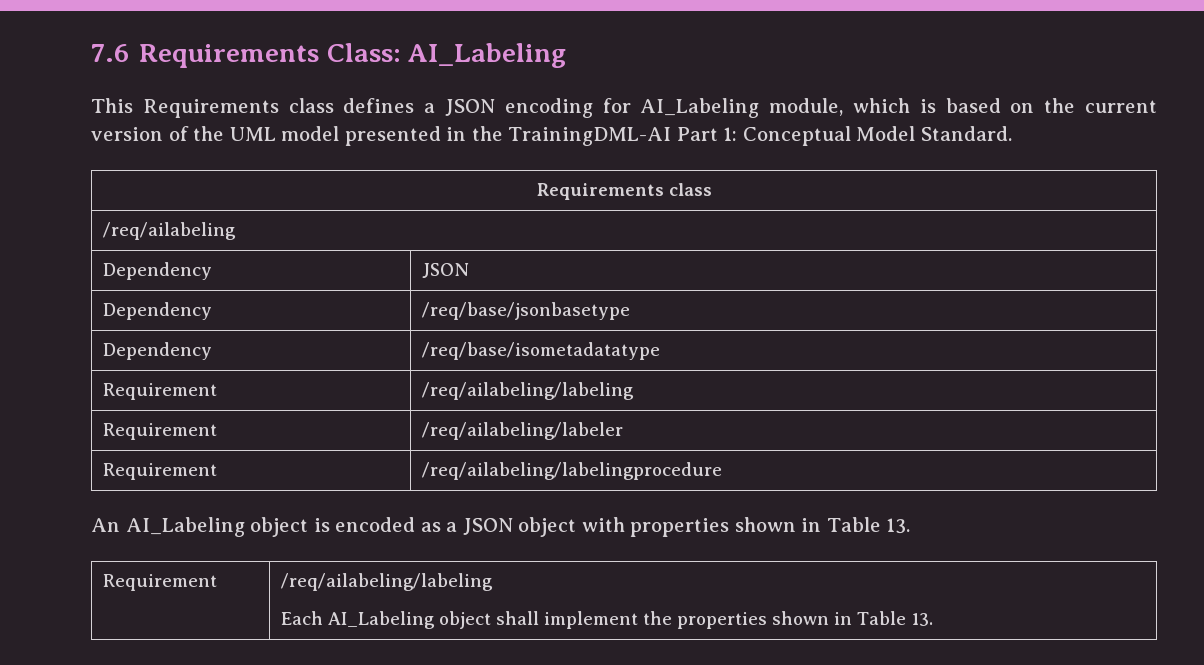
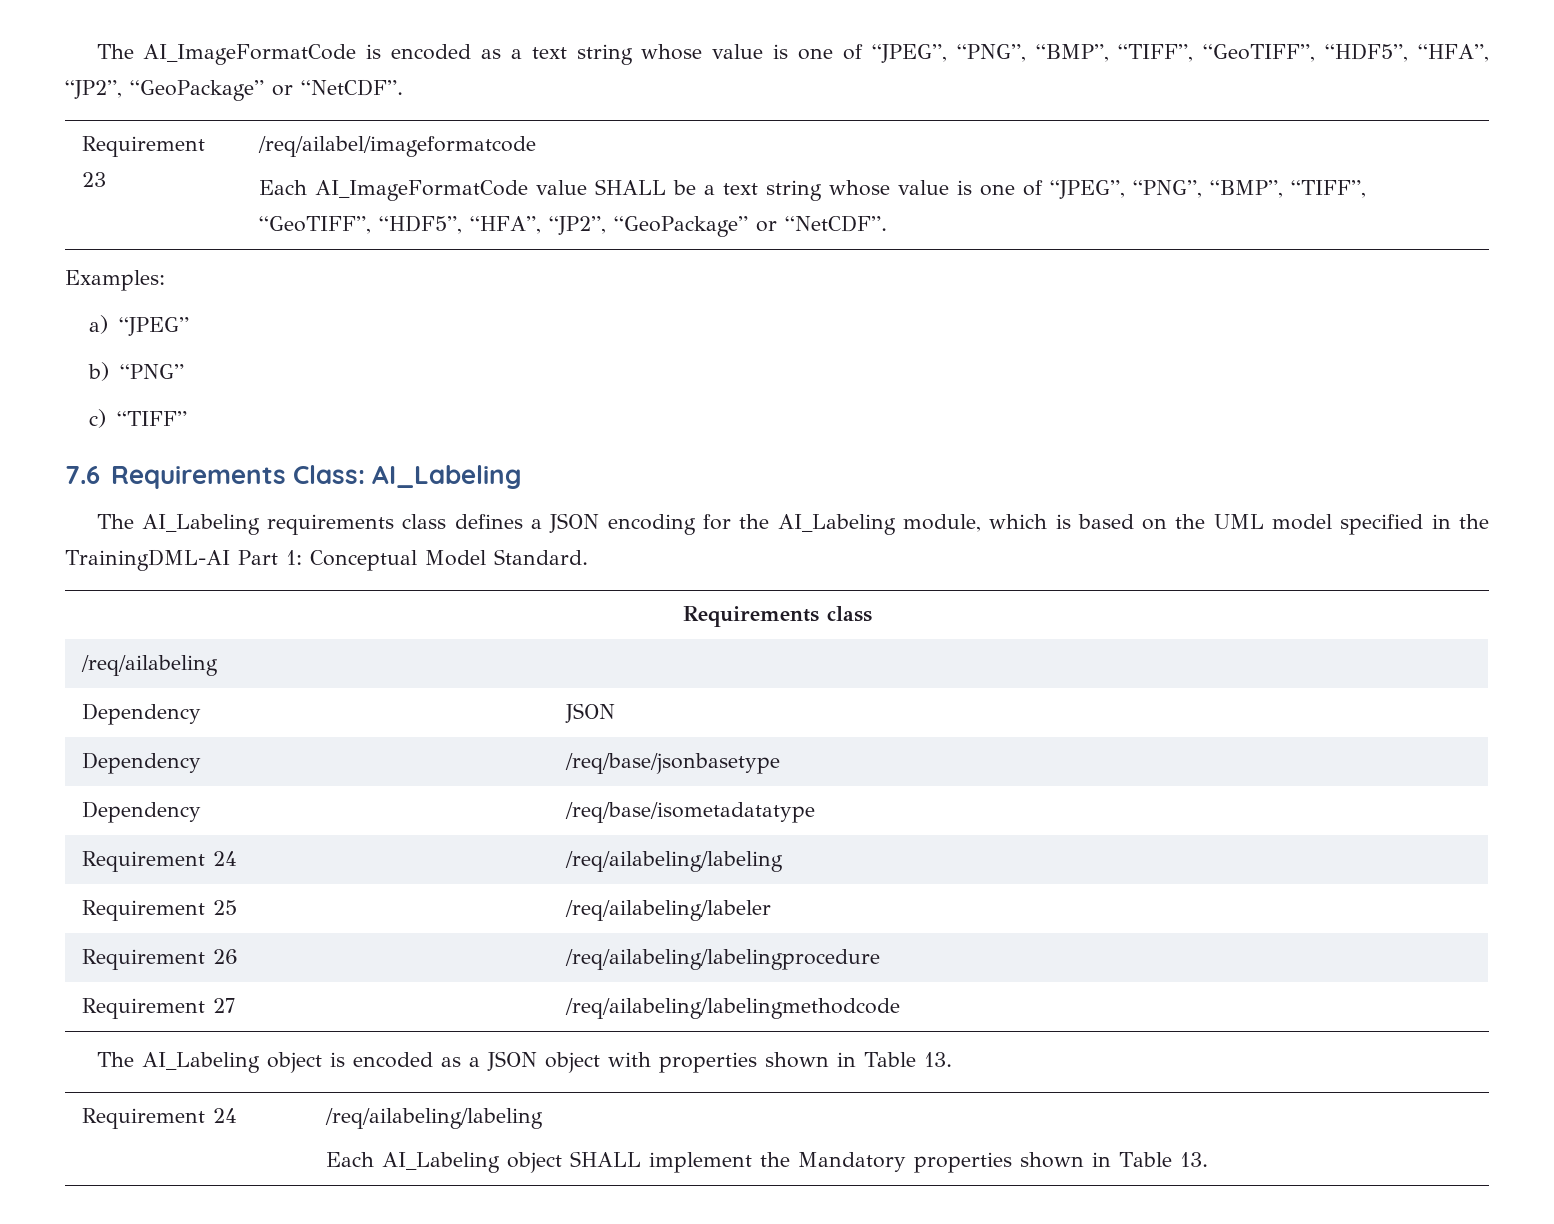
+ The AI_ImageFormatCode is encoded as a text string whose value is one of “JPEG”, “PNG”, “BMP”, “TIFF”, “GeoTIFF”, “HDF5”, “HFA”, “JP2”, “GeoPackage” or “NetCDF”.
+ Requirement 23 | /req/ailabel/imageformatcode
+ Each AI_ImageFormatCode value SHALL be a text string whose value is one of “JPEG”, “PNG”, “BMP”, “TIFF”, “GeoTIFF”, “HDF5”, “HFA”, “JP2”, “GeoPackage” or “NetCDF”.
+ Examples:
+ a) “JPEG”
+ b) “PNG”
+ c) “TIFF”
- This Requirements class defines a JSON encoding for AI_Labeling module, which is based on the current version of the UML model presented in the TrainingDML-AI Part 1: Conceptual Model Standard.
+ The AI_Labeling requirements class defines a JSON encoding for the AI_Labeling module, which is based on the UML model specified in the TrainingDML-AI Part 1: Conceptual Model Standard.
  Dependency | /req/base/isometadatatype
- Requirement | /req/ailabeling/labeling
+ Requirement 24 | /req/ailabeling/labeling
- Requirement | /req/ailabeling/labeler
+ Requirement 25 | /req/ailabeling/labeler
- Requirement | /req/ailabeling/labelingprocedure
+ Requirement 26 | /req/ailabeling/labelingprocedure
- An AI_Labeling object is encoded as a JSON object with properties shown in Table 13.
- Requirement | /req/ailabeling/labeling
- Each AI_Labeling object shall implement the properties shown in Table 13.
+ Requirement 27 | /req/ailabeling/labelingmethodcode
+ The AI_Labeling object is encoded as a JSON object with properties shown in Table 13.
+ Requirement 24 | /req/ailabeling/labeling
+ Each AI_Labeling object SHALL implement the Mandatory properties shown in Table 13.

